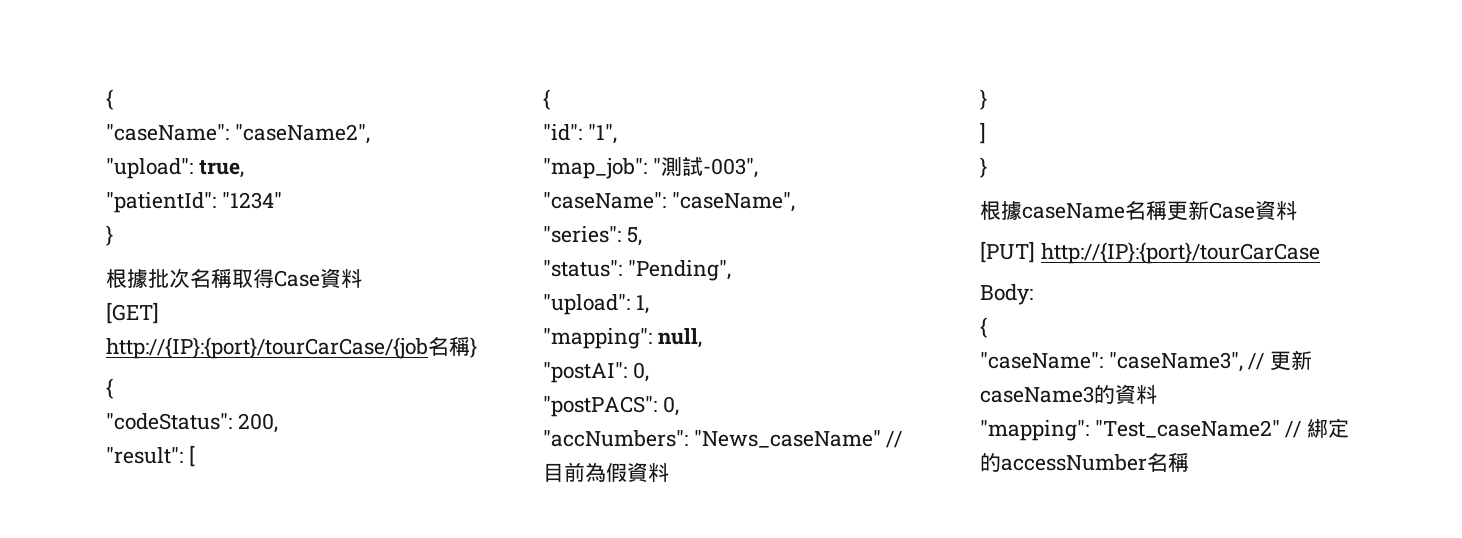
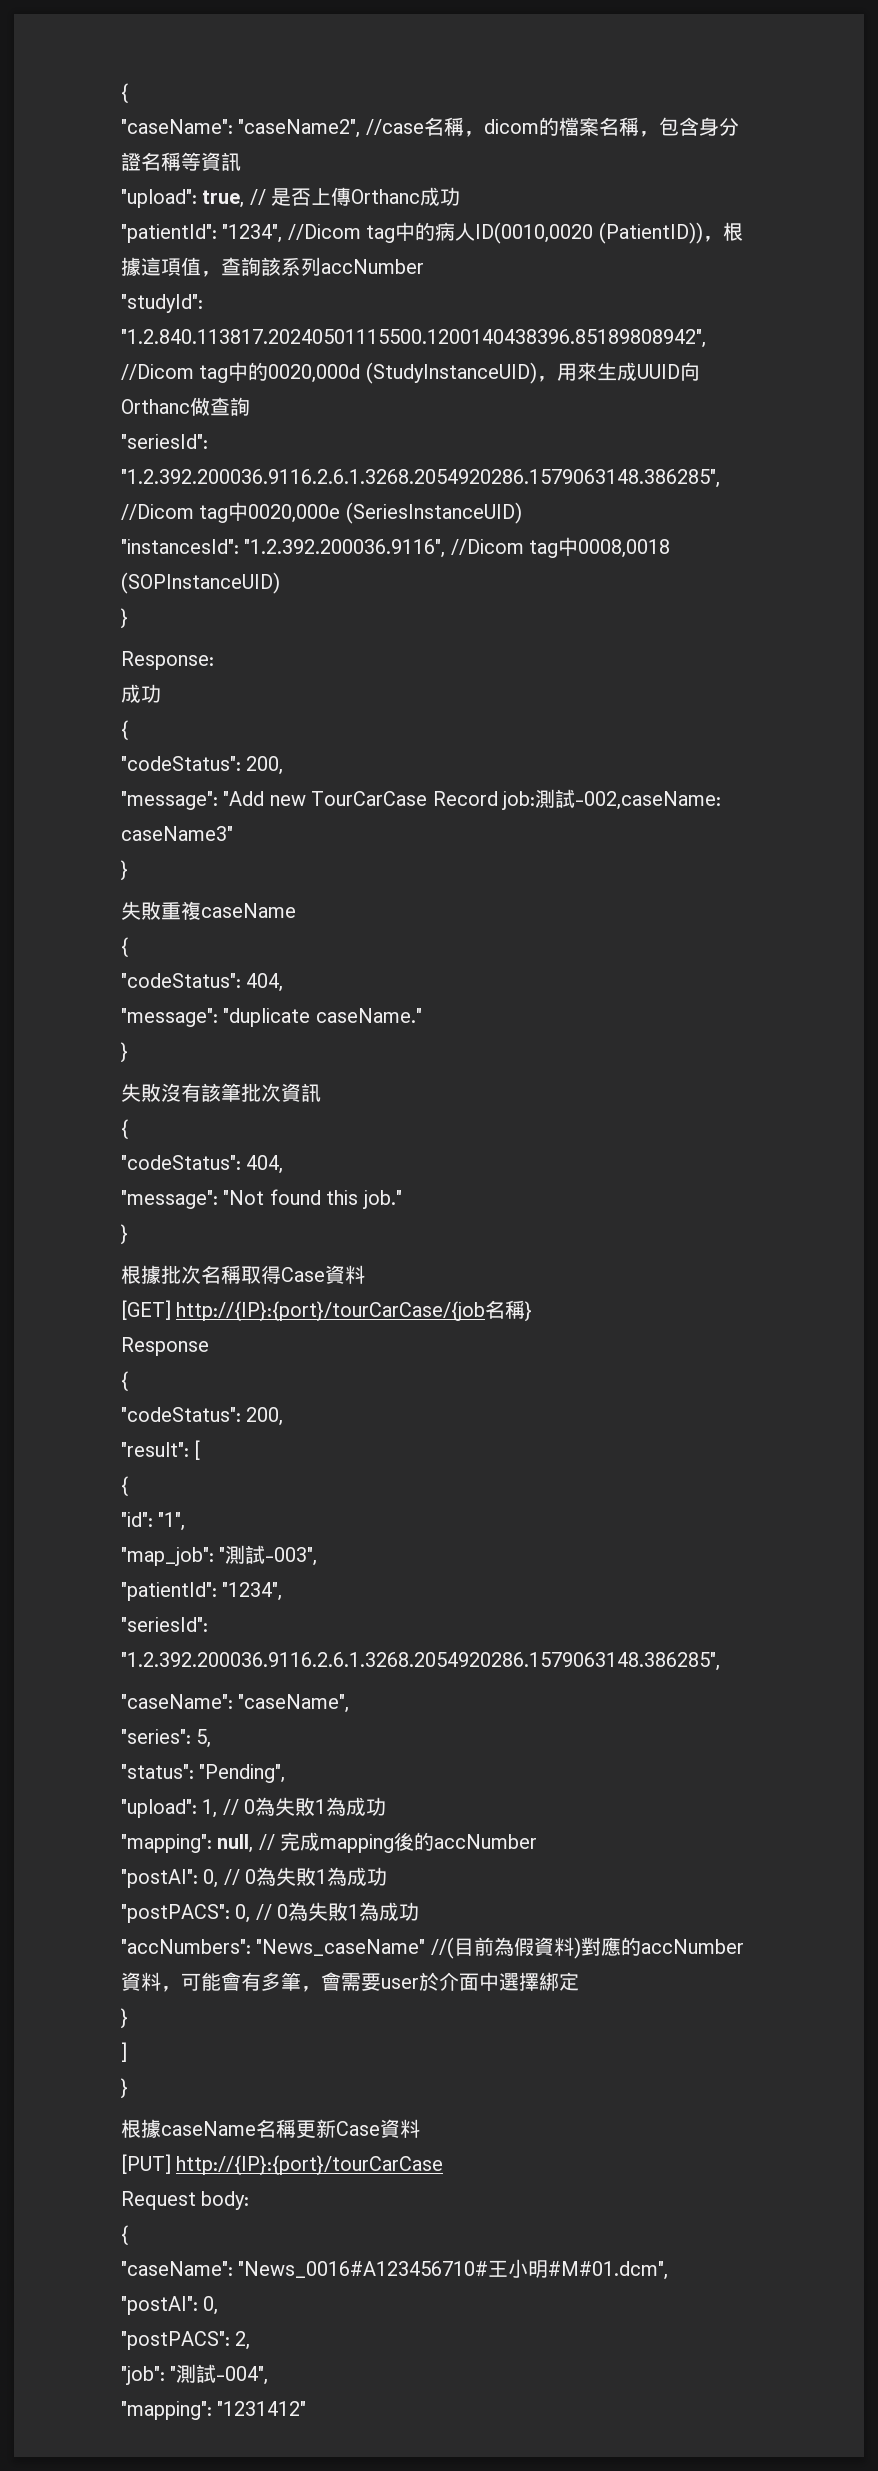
- "caseName": "caseName2",
- "upload": true,
- "patientId": "1234"
+ "caseName": "caseName2", //case名稱，dicom的檔案名稱，包含身分證名稱等資訊
+ "upload": true, // 是否上傳Orthanc成功
+ "patientId": "1234", //Dicom tag中的病人ID(0010,0020 (PatientID))，根據這項值，查詢該系列accNumber
+ "studyId": "1.2.840.113817.20240501115500.1200140438396.85189808942", //Dicom tag中的0020,000d (StudyInstanceUID)，用來生成UUID向Orthanc做查詢
+ "seriesId": "1.2.392.200036.9116.2.6.1.3268.2054920286.1579063148.386285", //Dicom tag中0020,000e (SeriesInstanceUID)
+ "instancesId": "1.2.392.200036.9116", //Dicom tag中0008,0018 (SOPInstanceUID)
+ }
+ Response:
+ 成功
+ {
+ "codeStatus": 200,
+ "message": "Add new TourCarCase Record job:測試-002,caseName: caseName3"
+ }
+ 失敗重複caseName
+ {
+ "codeStatus": 404,
+ "message": "duplicate caseName."
+ }
+ 失敗沒有該筆批次資訊
+ {
+ "codeStatus": 404,
+ "message": "Not found this job."
+ Response
  "map_job": "測試-003",
+ "patientId": "1234",
+ "seriesId": "1.2.392.200036.9116.2.6.1.3268.2054920286.1579063148.386285",
- "upload": 1,
- "mapping": null,
- "postAI": 0,
- "postPACS": 0,
+ "upload": 1, // 0為失敗1為成功
+ "mapping": null, // 完成mapping後的accNumber
+ "postAI": 0, // 0為失敗1為成功
+ "postPACS": 0, // 0為失敗1為成功
- "accNumbers": "News_caseName" // 目前為假資料
+ "accNumbers": "News_caseName" //(目前為假資料)對應的accNumber資料，可能會有多筆，會需要user於介面中選擇綁定
- Body:
+ Request body:
  {
- "caseName": "caseName3", // 更新caseName3的資料
- "mapping": "Test_caseName2" // 綁定的accessNumber名稱
+ "caseName": "News_0016#A123456710#王小明#M#01.dcm",
+ "postAI": 0,
+ "postPACS": 2,
+ "job": "測試-004",
+ "mapping": "1231412"

